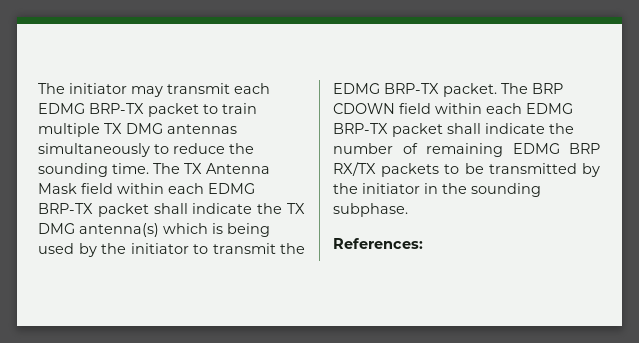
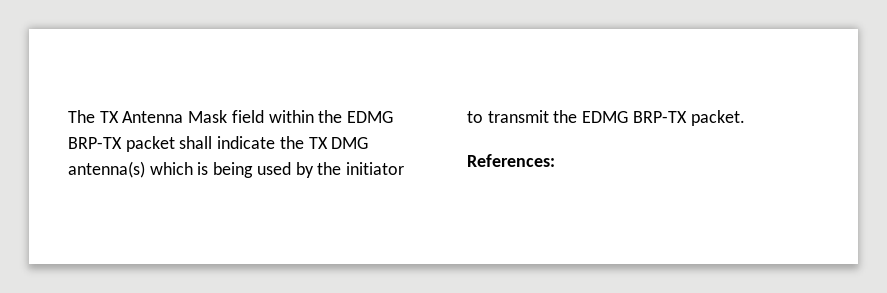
- The initiator may transmit each EDMG BRP-TX packet to train multiple TX DMG antennas simultaneously to reduce the sounding time. The TX Antenna Mask field within each EDMG BRP-TX packet shall indicate the TX DMG antenna(s) which is being used by the initiator to transmit the EDMG BRP-TX packet. The BRP CDOWN field within each EDMG BRP-TX packet shall indicate the number of remaining EDMG BRP RX/TX packets to be transmitted by the initiator in the sounding subphase.
+ The TX Antenna Mask field within the EDMG BRP-TX packet shall indicate the TX DMG antenna(s) which is being used by the initiator to transmit the EDMG BRP-TX packet.

